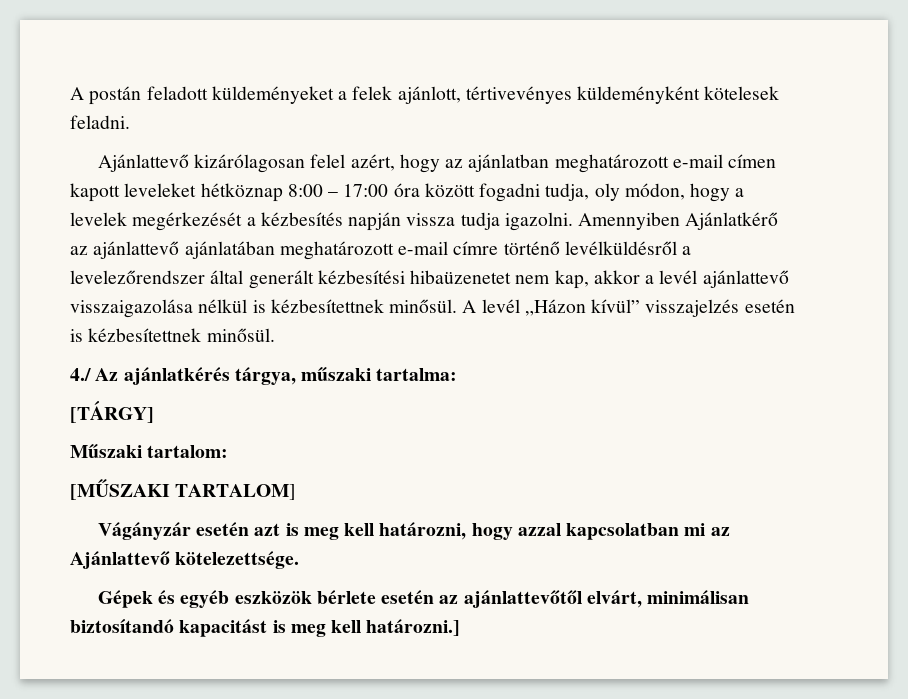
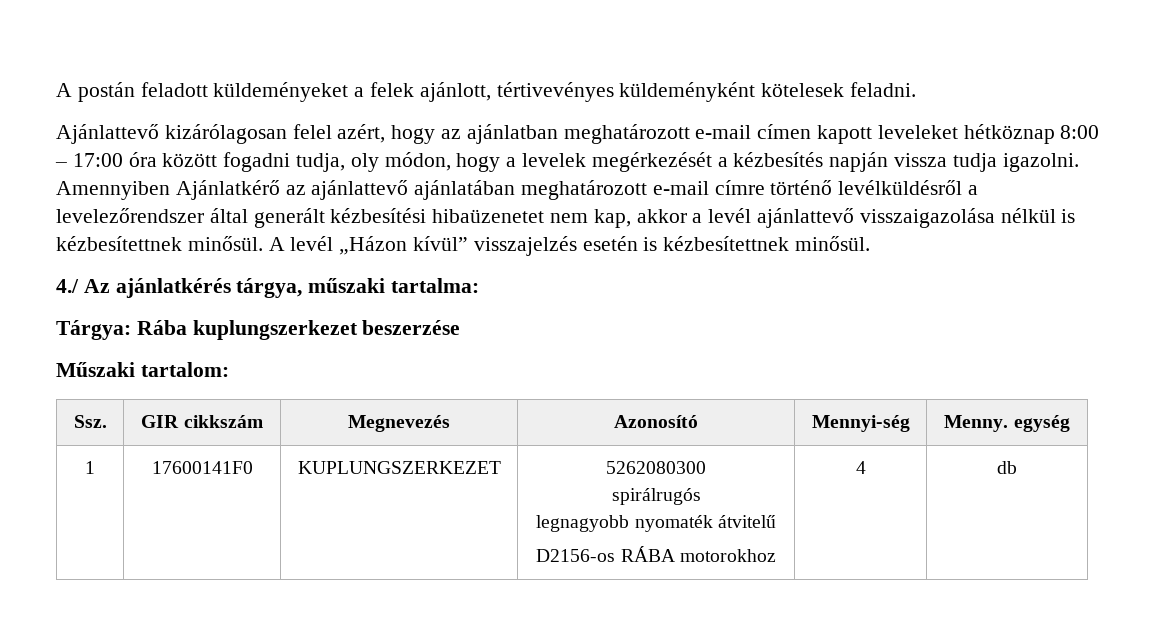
- [TÁRGY]
+ Tárgya: Rába kuplungszerkezet beszerzése
  Műszaki tartalom:
- [MŰSZAKI TARTALOM]
- Vágányzár esetén azt is meg kell határozni, hogy azzal kapcsolatban mi az Ajánlattevő kötelezettsége.
- Gépek és egyéb eszközök bérlete esetén az ajánlattevőtől elvárt, minimálisan biztosítandó kapacitást is meg kell határozni.]
+ Ssz. | GIR cikkszám | Megnevezés | Azonosító | Mennyi-ség | Menny. egység
+ 1 | 17600141F0 | KUPLUNGSZERKEZET | 5262080300
+ spirálrugós
+ legnagyobb nyomaték átvitelű
+ D2156-os RÁBA motorokhoz | 4 | db

